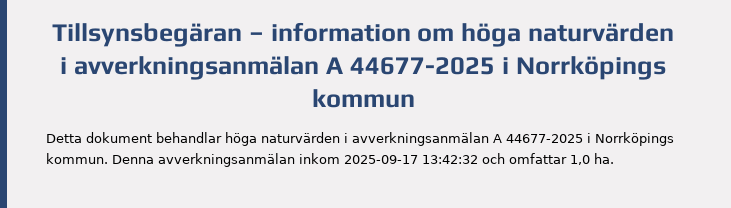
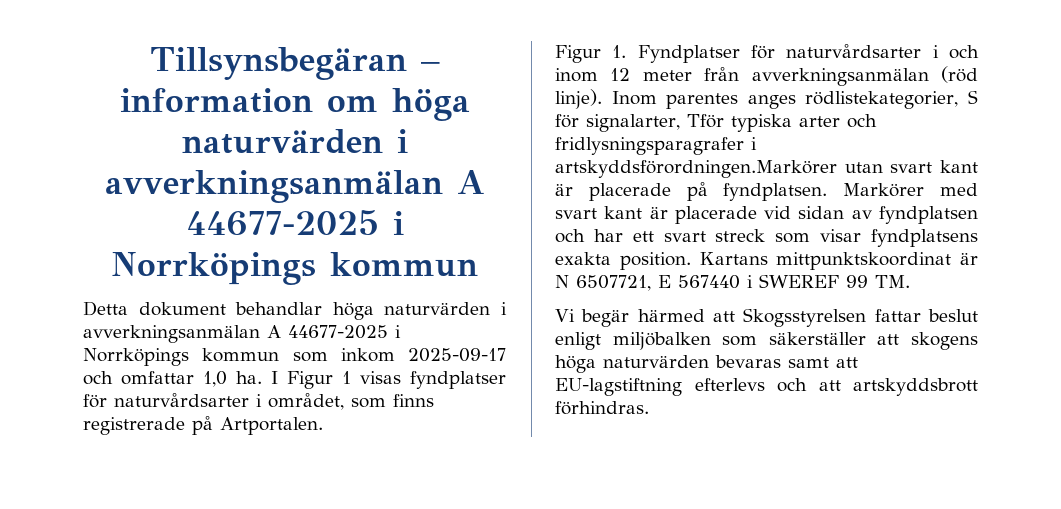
- Detta dokument behandlar höga naturvärden i avverkningsanmälan A 44677-2025 i Norrköpings kommun. Denna avverkningsanmälan inkom 2025-09-17 13:42:32 och omfattar 1,0 ha.
+ Detta dokument behandlar höga naturvärden i avverkningsanmälan A 44677-2025 i Norrköpings kommun som inkom 2025-09-17 och omfattar 1,0 ha.
+ I Figur 1 visas fyndplatser för naturvårdsarter i området, som finns registrerade på Artportalen.
+ Figur 1. Fyndplatser för naturvårdsarter i och inom 12 meter från avverkningsanmälan (röd linje). Inom parentes anges rödlistekategorier, S för signalarter, Tför typiska arter och fridlysningsparagrafer i artskyddsförordningen.Markörer utan svart kant är placerade på fyndplatsen. Markörer med svart kant är placerade vid sidan av fyndplatsen och har ett svart streck som visar fyndplatsens exakta position. Kartans mittpunktskoordinat är N 6507721, E 567440 i SWEREF 99 TM.
+ Vi begär härmed att Skogsstyrelsen fattar beslut enligt miljöbalken som säkerställer att skogens höga naturvärden bevaras samt att EU-lagstiftning efterlevs och att artskyddsbrott förhindras.

